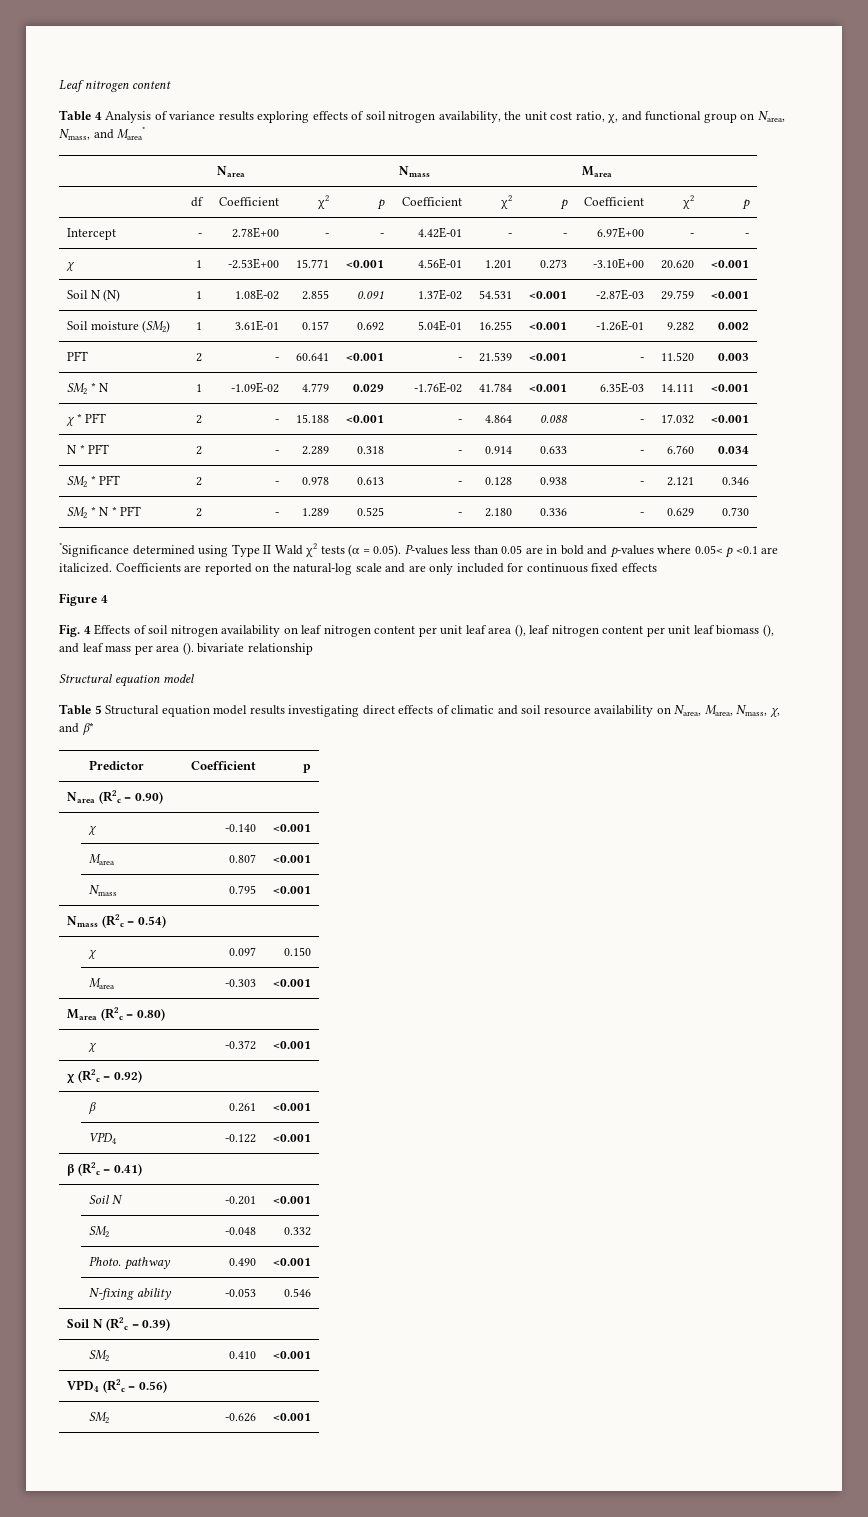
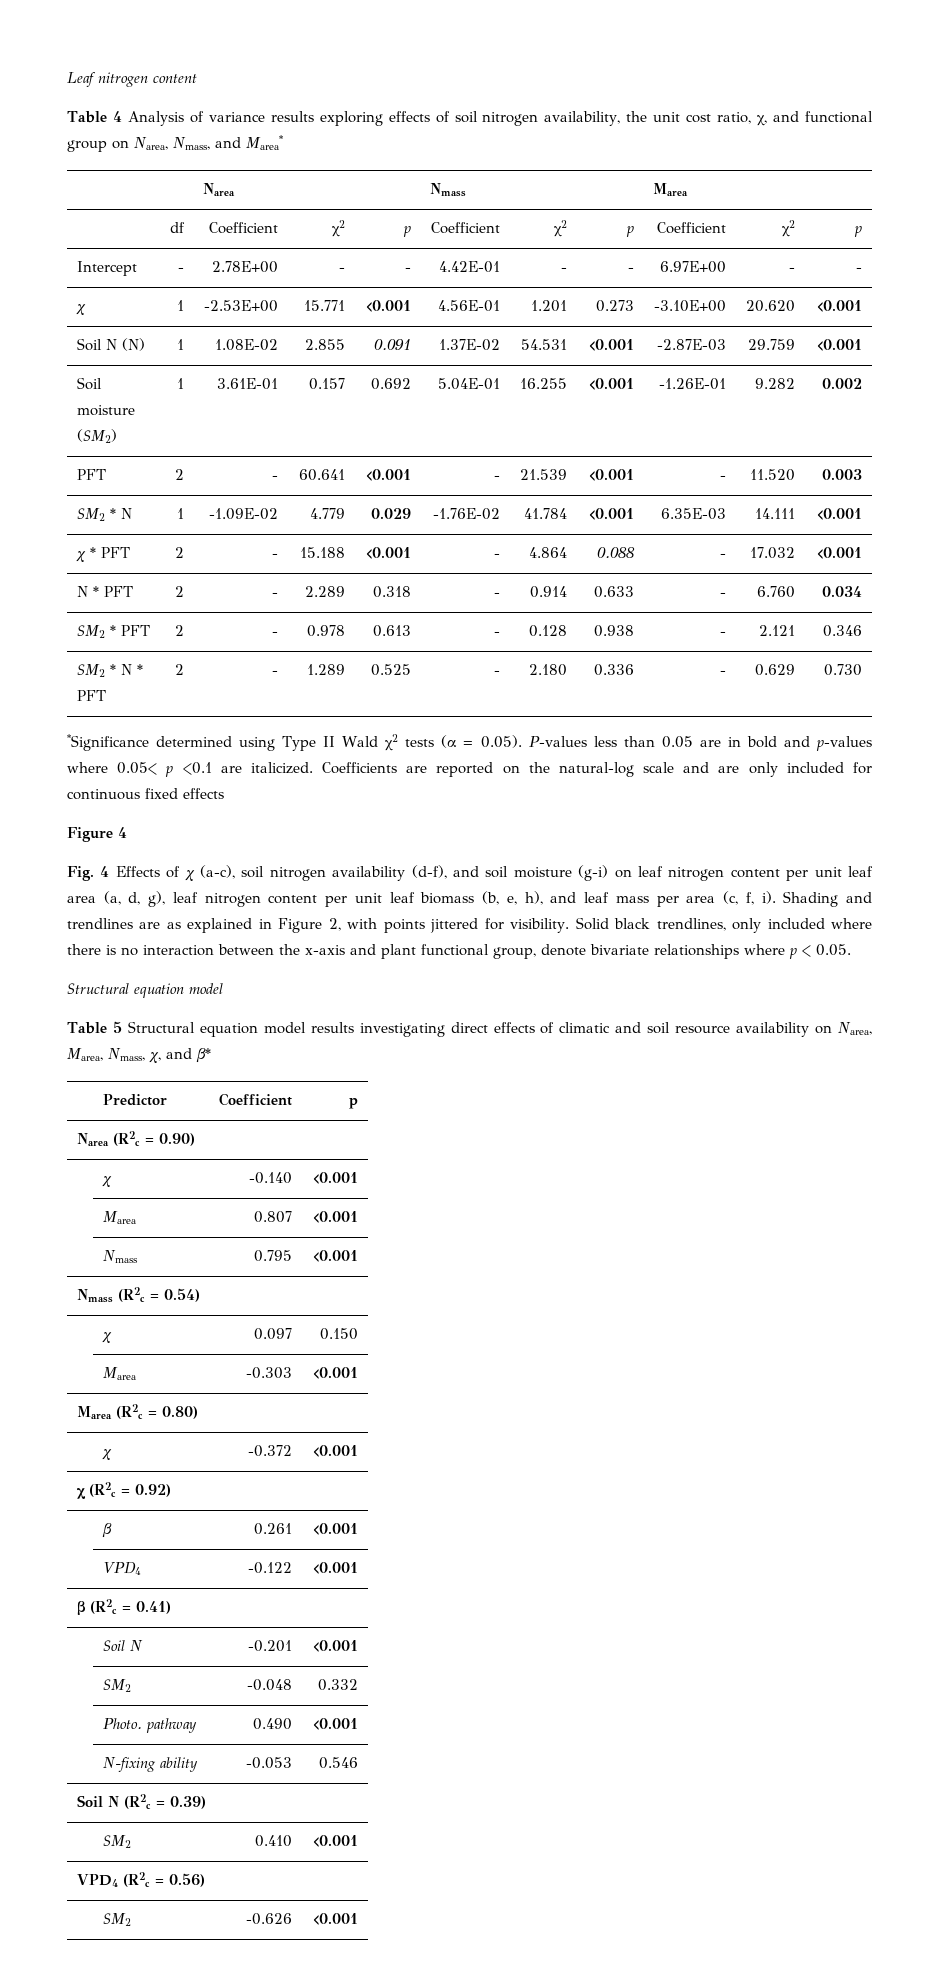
- Fig. 4 Effects of soil nitrogen availability on leaf nitrogen content per unit leaf area (), leaf nitrogen content per unit leaf biomass (), and leaf mass per area (). bivariate relationship
+ Fig. 4 Effects of χ (a-c), soil nitrogen availability (d-f), and soil moisture (g-i) on leaf nitrogen content per unit leaf area (a, d, g), leaf nitrogen content per unit leaf biomass (b, e, h), and leaf mass per area (c, f, i). Shading and trendlines are as explained in Figure 2, with points jittered for visibility. Solid black trendlines, only included where there is no interaction between the x-axis and plant functional group, denote bivariate relationships where p < 0.05.

